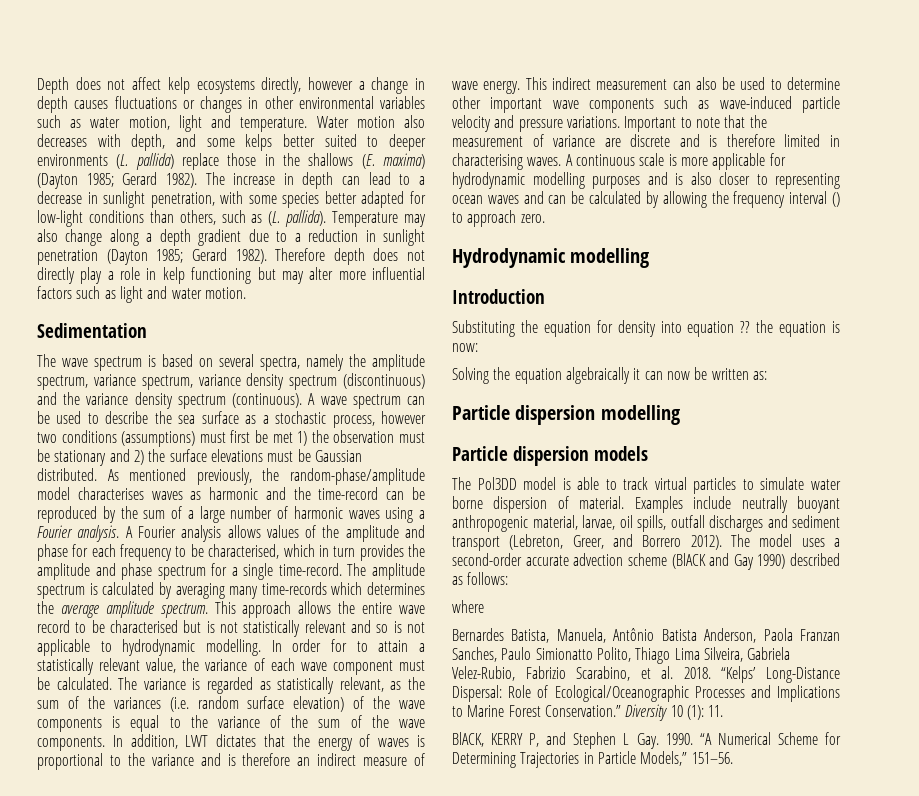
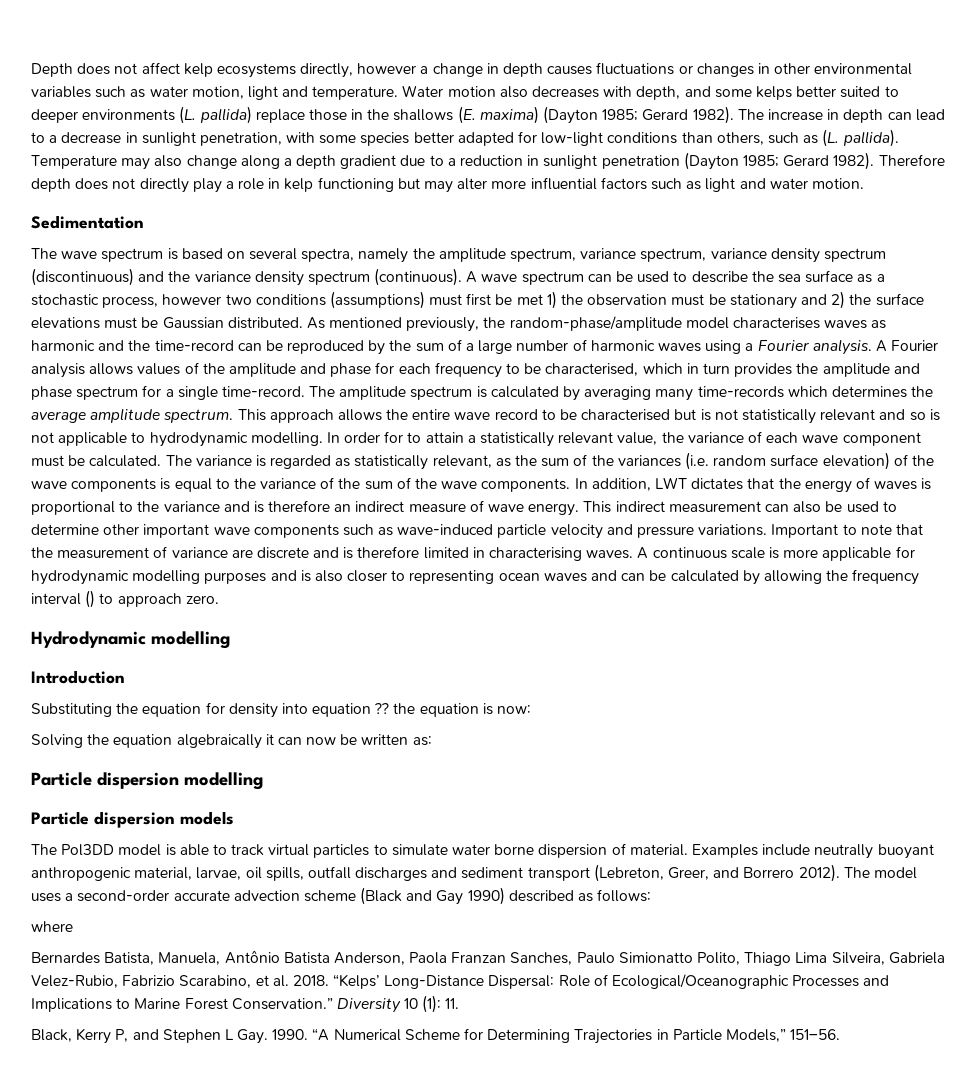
- The model uses a second-order accurate advection scheme (BlACK and Gay 1990) described as follows:
+ The model uses a second-order accurate advection scheme (Black and Gay 1990) described as follows:
- BlACK, KERRY P, and Stephen L Gay. 1990.
+ Black, Kerry P, and Stephen L Gay. 1990.

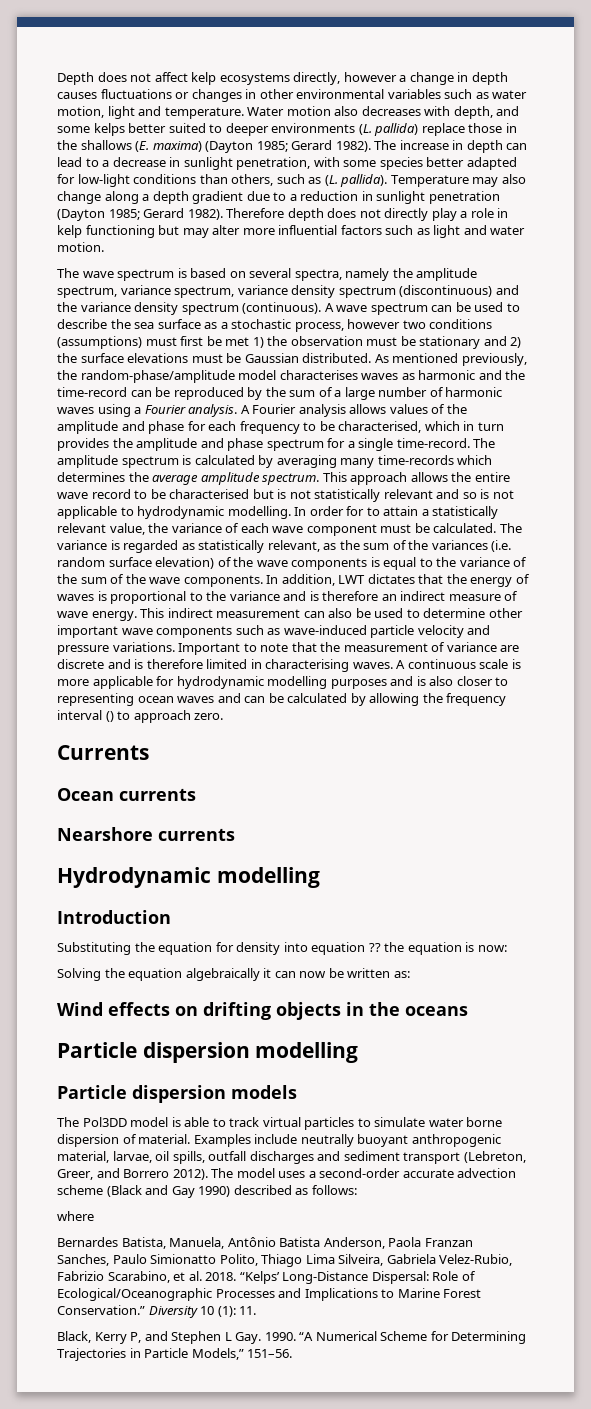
- Sedimentation
+ Currents
+ Ocean currents
+ Nearshore currents
+ Wind effects on drifting objects in the oceans

